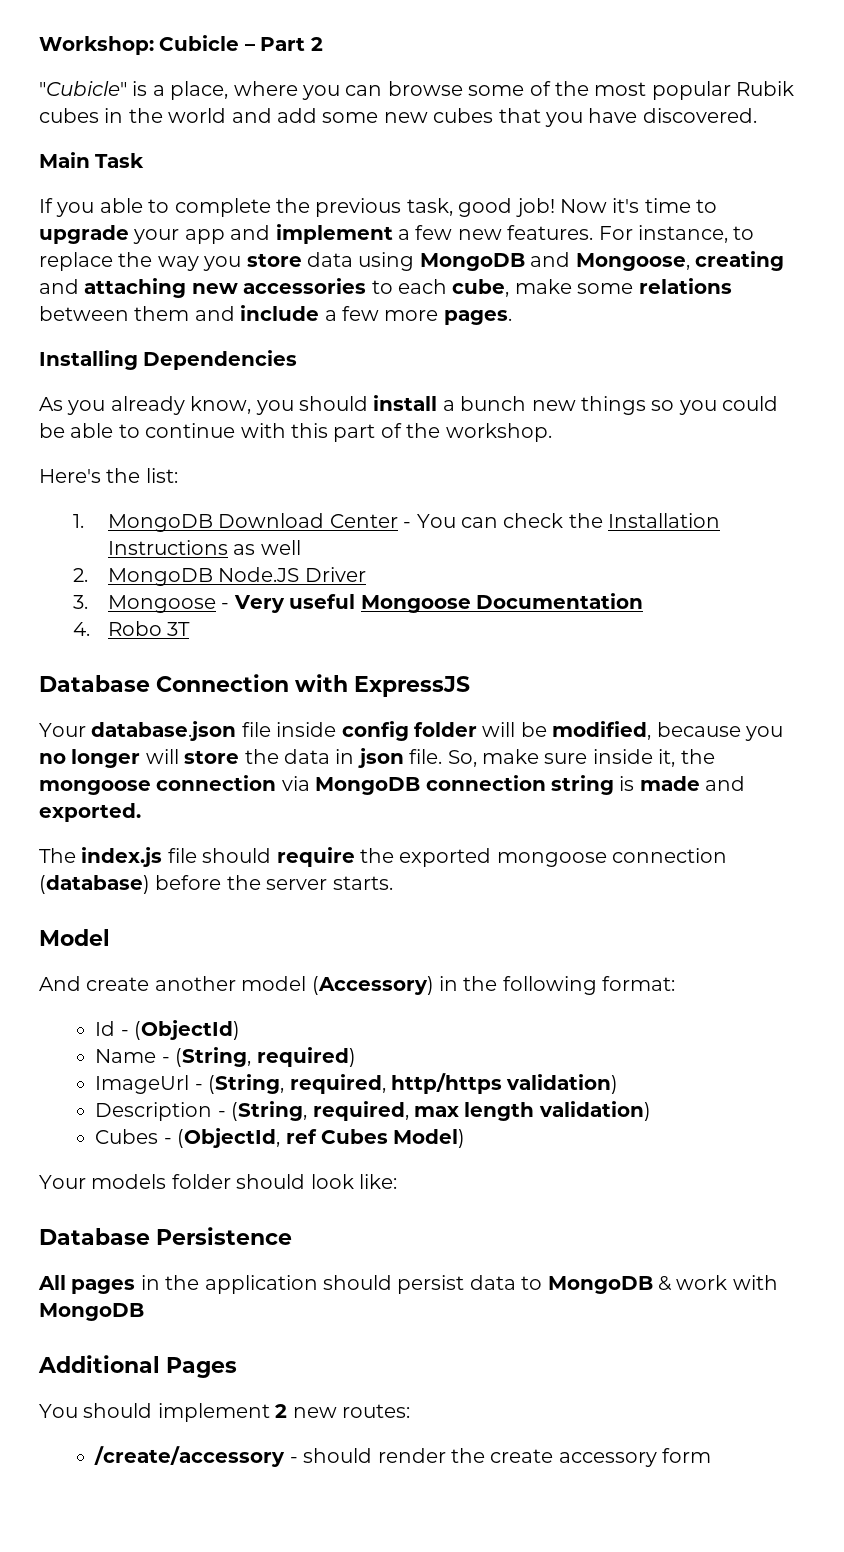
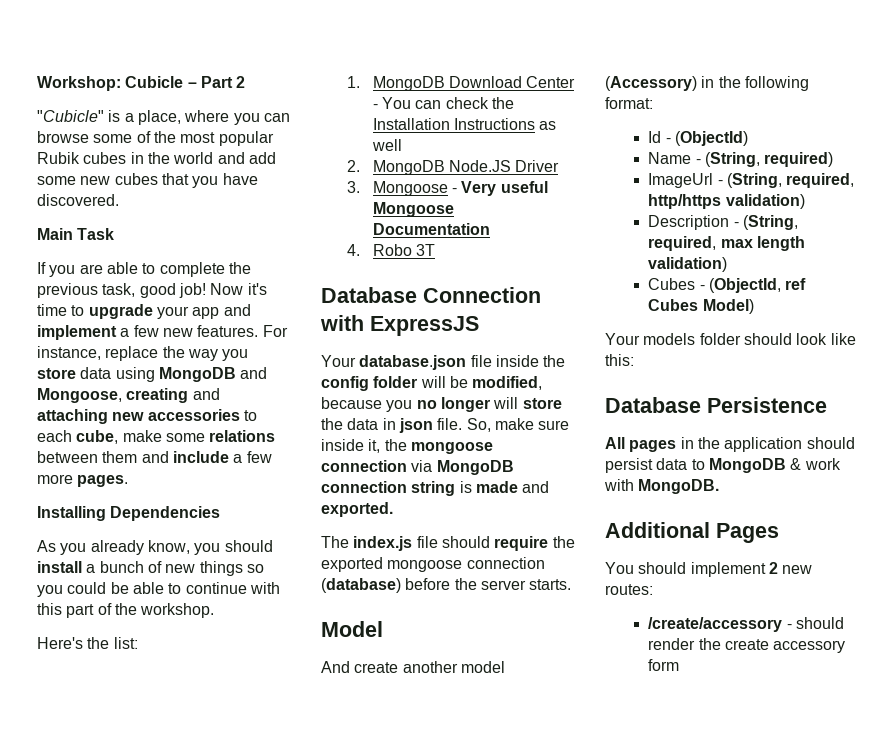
- If you able to complete the previous task, good job!
+ If you are able to complete the previous task, good job!
- For instance, to replace the way you store data using MongoDB and Mongoose, creating and attaching new accessories to each cube, make some relations between them and include a few more pages.
+ For instance, replace the way you store data using MongoDB and Mongoose, creating and attaching new accessories to each cube, make some relations between them and include a few more pages.
- As you already know, you should install a bunch new things so you could be able to continue with this part of the workshop.
+ As you already know, you should install a bunch of new things so you could be able to continue with this part of the workshop.
- Your database.json file inside config folder will be modified, because you no longer will store the data in json file.
+ Your database.json file inside the config folder will be modified, because you no longer will store the data in json file.
- Your models folder should look like:
+ Your models folder should look like this:
- All pages in the application should persist data to MongoDB & work with MongoDB
+ All pages in the application should persist data to MongoDB & work with MongoDB.

